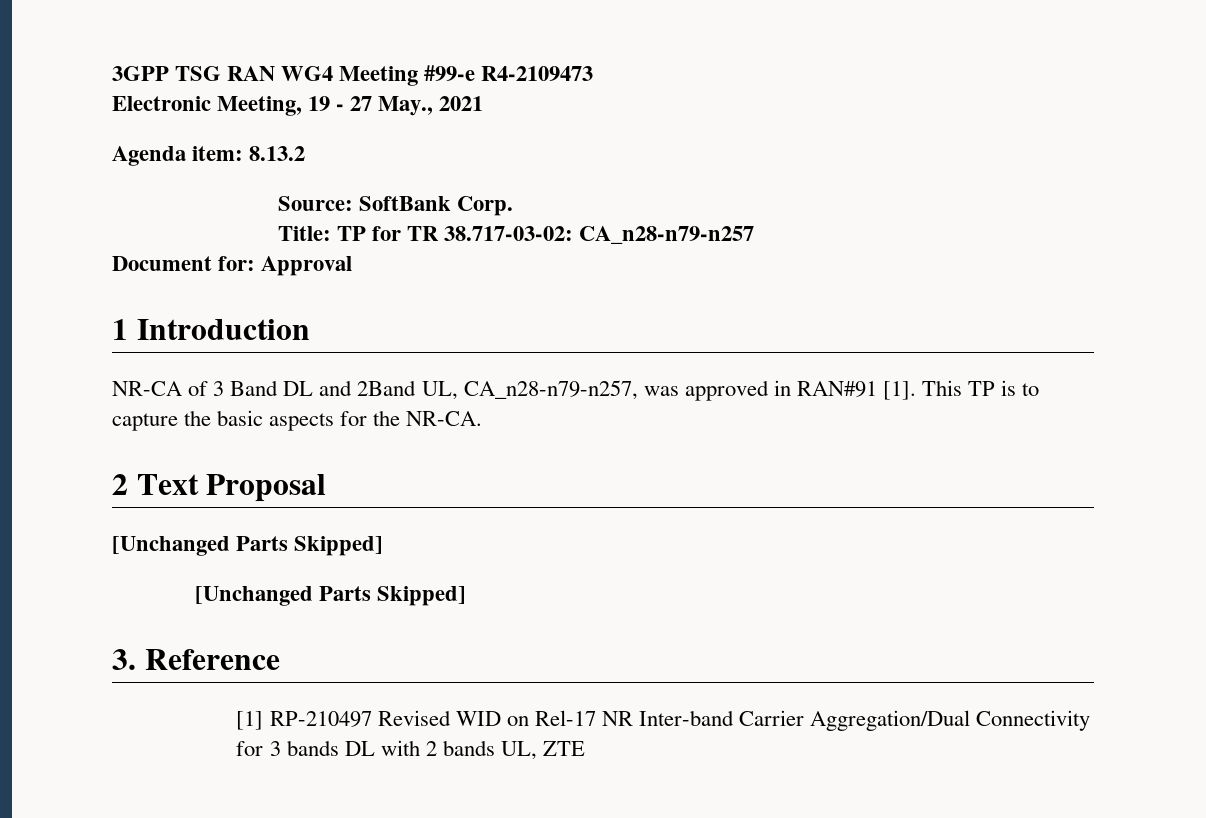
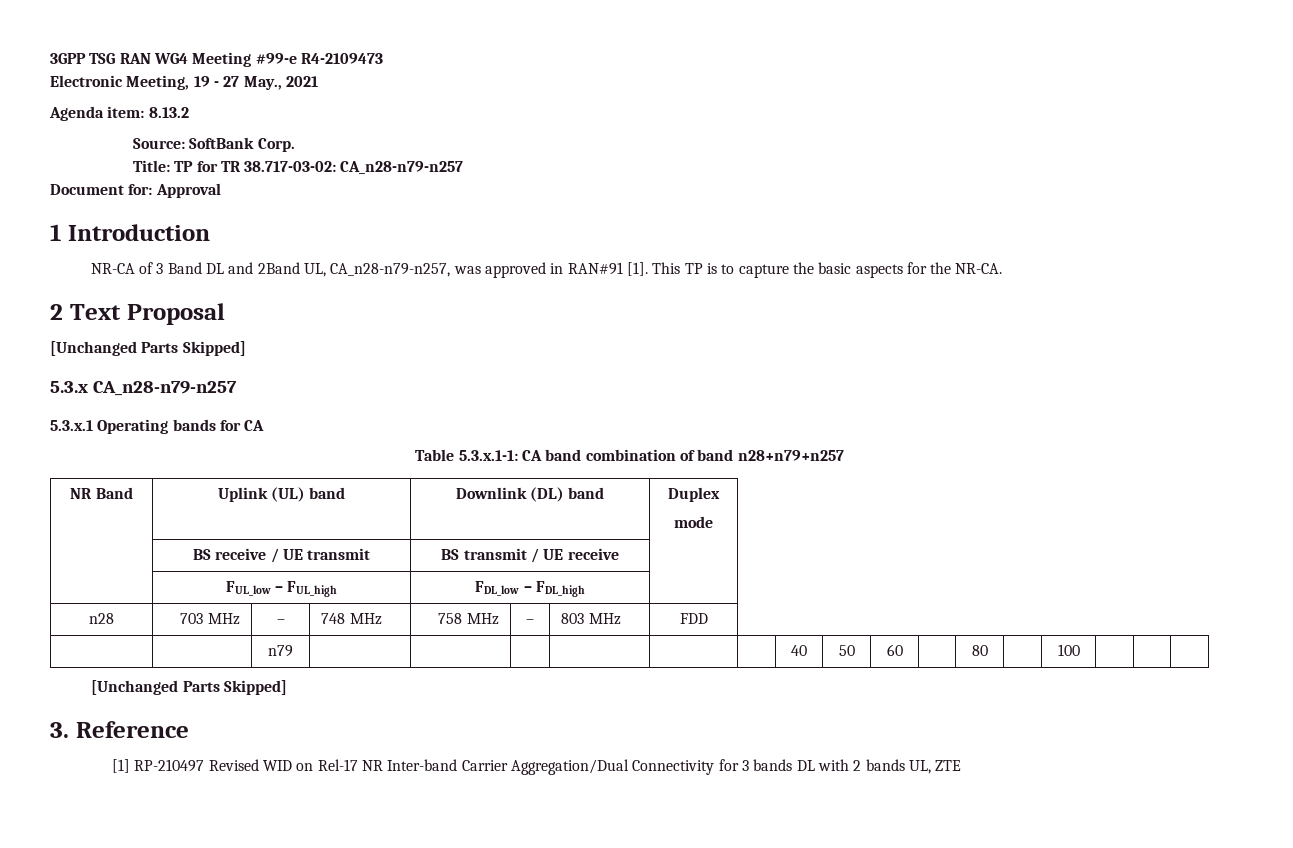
+ 5.3.x CA_n28-n79-n257
+ 5.3.x.1 Operating bands for CA
+ Table 5.3.x.1-1: CA band combination of band n28+n79+n257
+ NR Band | Uplink (UL) band | Downlink (DL) band | Duplex
+ mode
+ | BS receive / UE transmit | BS transmit / UE receive |
+ | FUL_low – FUL_high | FDL_low – FDL_high |
+ n28 | 703 MHz | – | 748 MHz | 758 MHz | – | 803 MHz | FDD
+ | | n79 | | | | | | | 40 | 50 | 60 | | 80 | | 100 | | |

